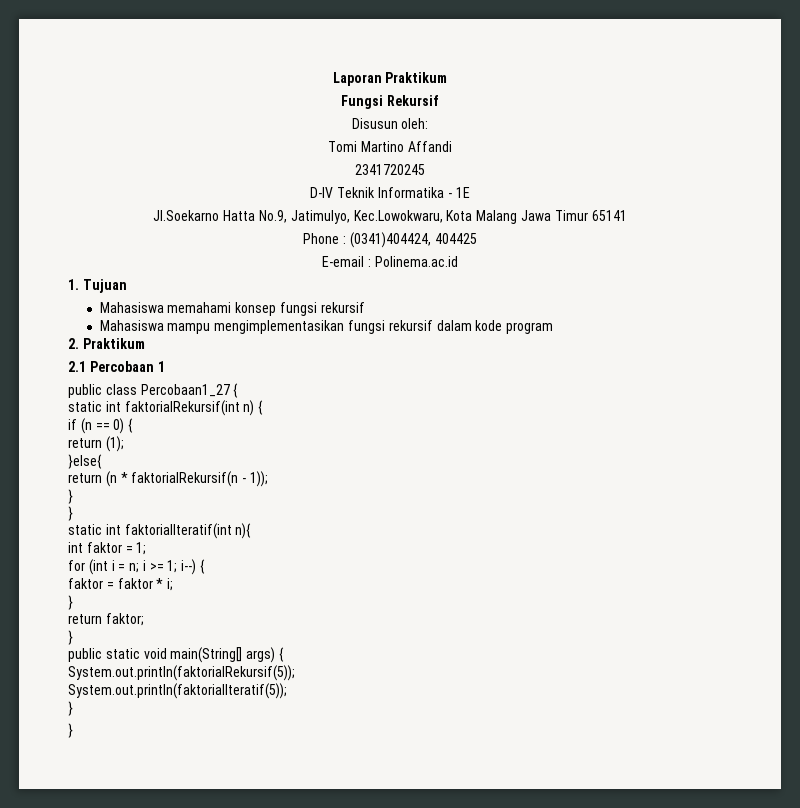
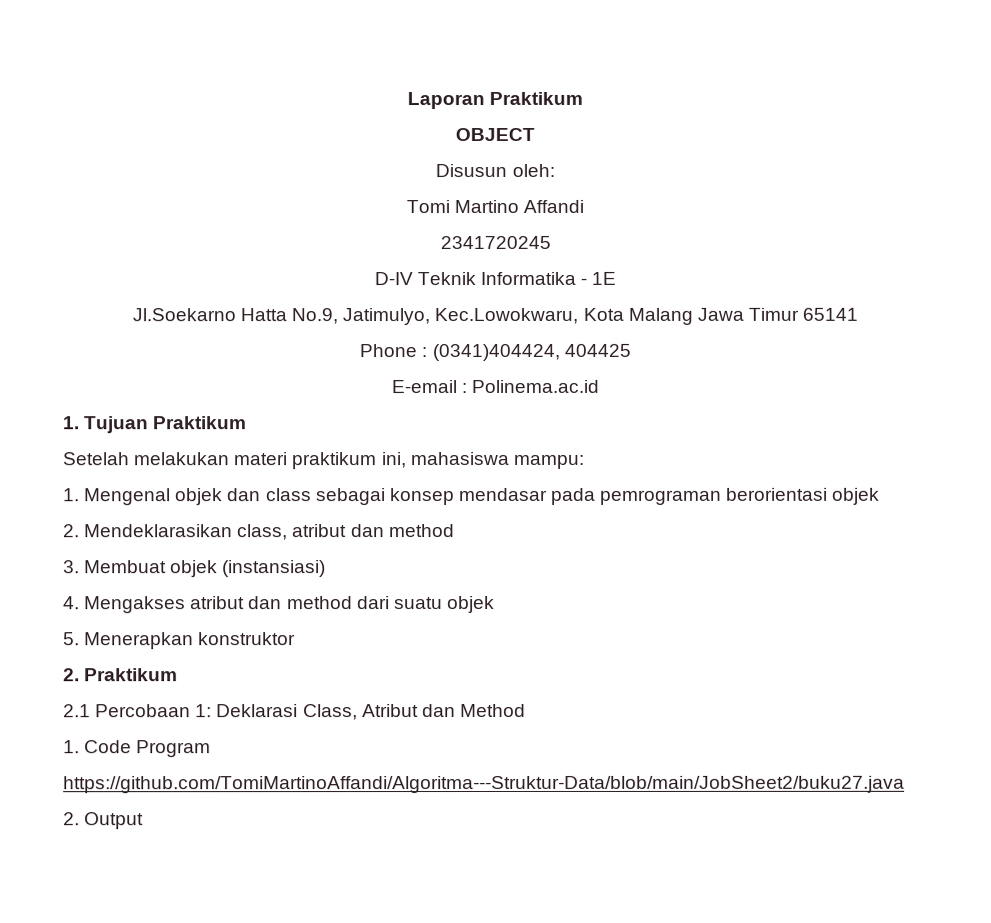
- Fungsi Rekursif
+ OBJECT
- 1. Tujuan
- Mahasiswa memahami konsep fungsi rekursif
- Mahasiswa mampu mengimplementasikan fungsi rekursif dalam kode program
+ 1. Tujuan Praktikum
+ Setelah melakukan materi praktikum ini, mahasiswa mampu:
+ 1. Mengenal objek dan class sebagai konsep mendasar pada pemrograman berorientasi objek
+ 2. Mendeklarasikan class, atribut dan method
+ 3. Membuat objek (instansiasi)
+ 4. Mengakses atribut dan method dari suatu objek
+ 5. Menerapkan konstruktor
  2. Praktikum
- 2.1 Percobaan 1
- public class Percobaan1_27 {
- static int faktorialRekursif(int n) {
- if (n == 0) {
- return (1);
- }else{
- return (n * faktorialRekursif(n - 1));
- }
- }
- static int faktorialIteratif(int n){
- int faktor = 1;
- for (int i = n; i >= 1; i--) {
- faktor = faktor * i;
- }
- return faktor;
- }
- public static void main(String[] args) {
- System.out.println(faktorialRekursif(5));
- System.out.println(faktorialIteratif(5));
- }
- }
+ 2.1 Percobaan 1: Deklarasi Class, Atribut dan Method
+ 1. Code Program
+ https://github.com/TomiMartinoAffandi/Algoritma---Struktur-Data/blob/main/JobSheet2/buku27.java
+ 2. Output

